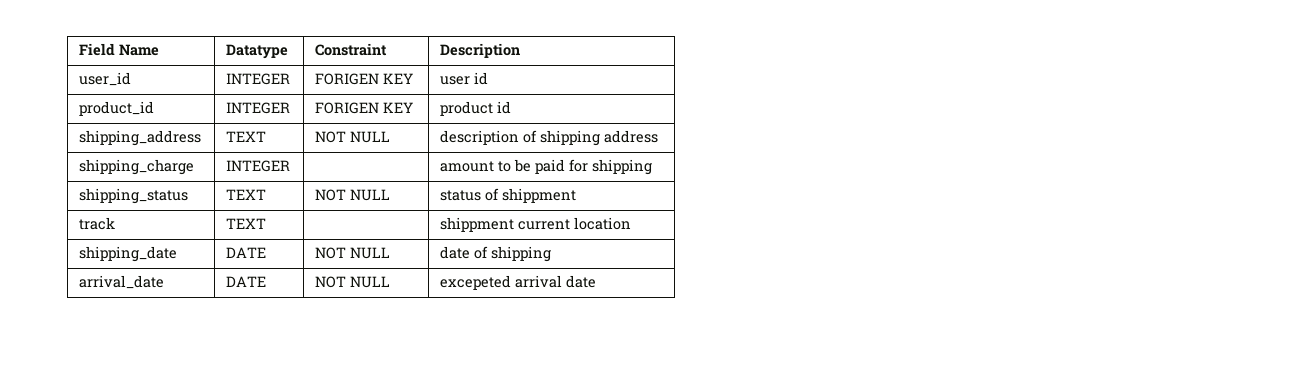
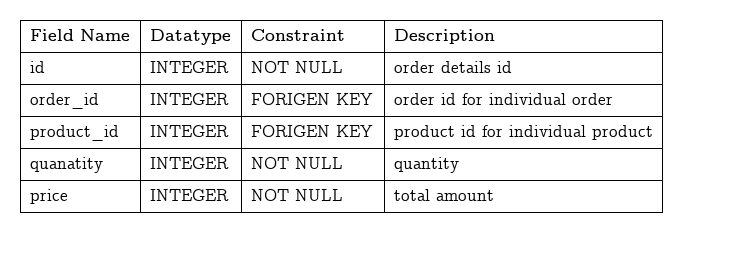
- user_id | INTEGER | FORIGEN KEY | user id
+ id | INTEGER | NOT NULL | order details id
+ order_id | INTEGER | FORIGEN KEY | order id for individual order
- product_id | INTEGER | FORIGEN KEY | product id
- shipping_address | TEXT | NOT NULL | description of shipping address
- shipping_charge | INTEGER | | amount to be paid for shipping
- shipping_status | TEXT | NOT NULL | status of shippment
- track | TEXT | | shippment current location
- shipping_date | DATE | NOT NULL | date of shipping
- arrival_date | DATE | NOT NULL | excepeted arrival date
+ product_id | INTEGER | FORIGEN KEY | product id for individual product
+ quanatity | INTEGER | NOT NULL | quantity
+ price | INTEGER | NOT NULL | total amount

